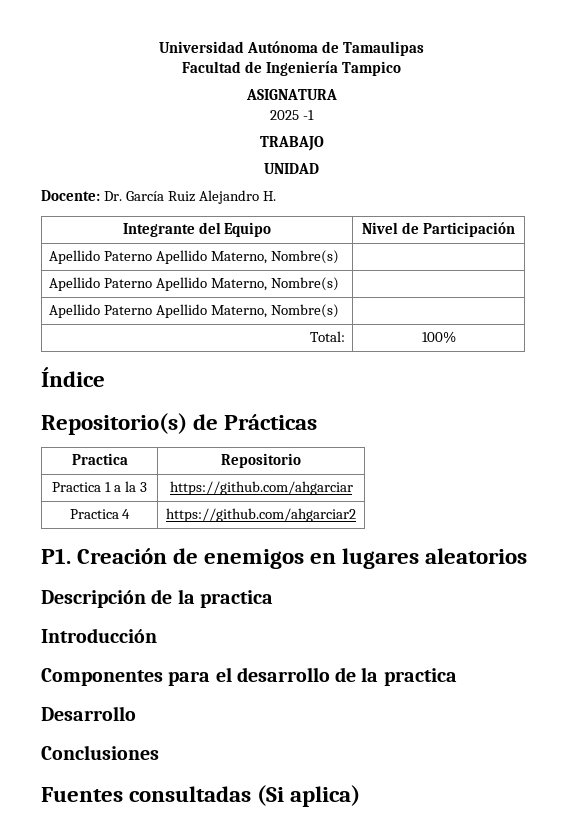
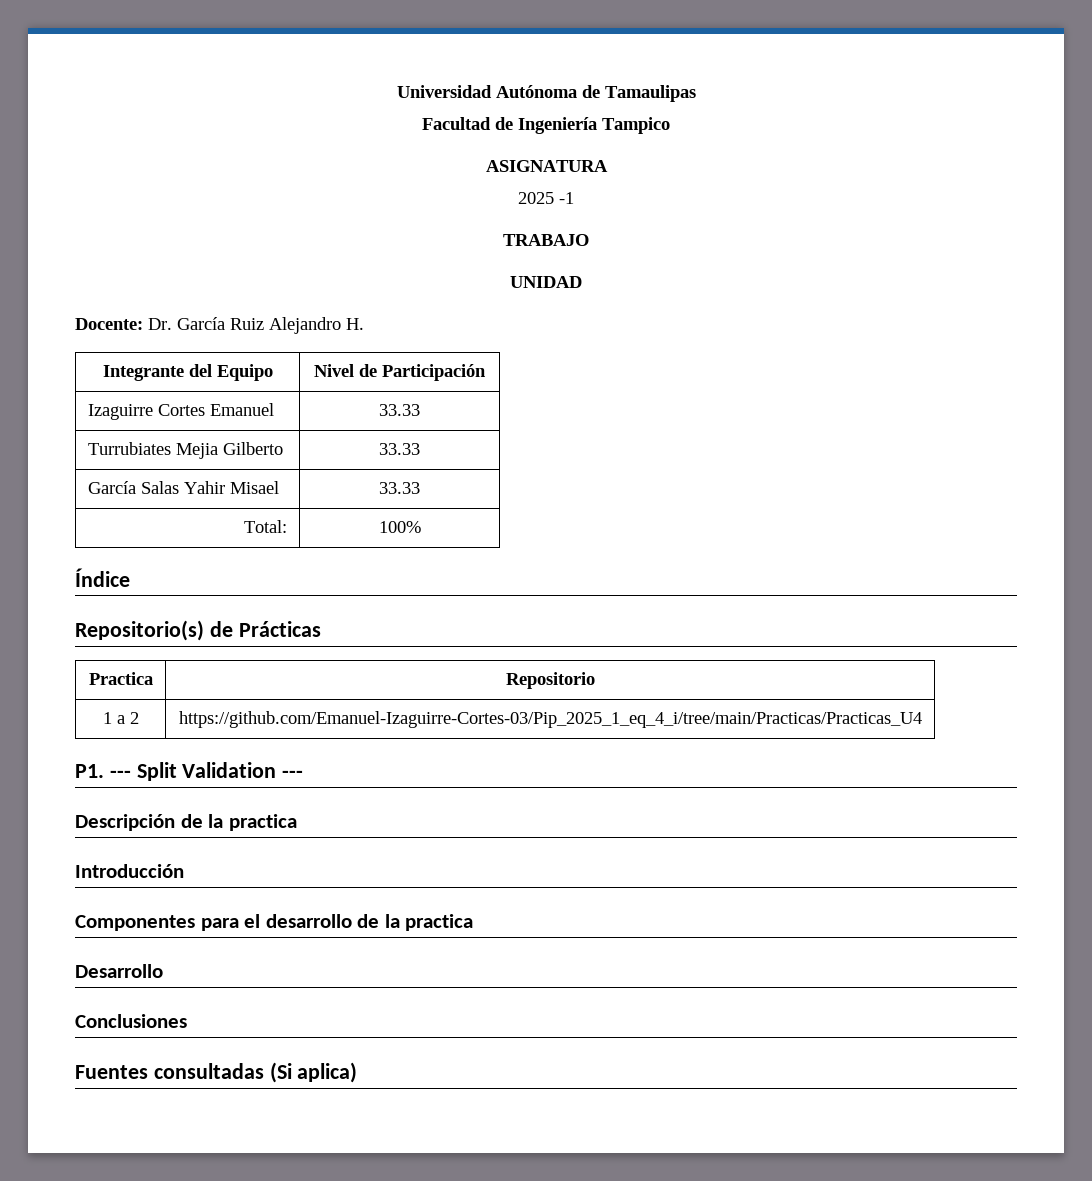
  Integrante del Equipo | Nivel de Participación
- Apellido Paterno Apellido Materno, Nombre(s) |
- Apellido Paterno Apellido Materno, Nombre(s) |
- Apellido Paterno Apellido Materno, Nombre(s) |
+ Izaguirre Cortes Emanuel | 33.33
+ Turrubiates Mejia Gilberto | 33.33
+ García Salas Yahir Misael | 33.33
- Practica 1 a la 3 | https://github.com/ahgarciar
- Practica 4 | https://github.com/ahgarciar2
- P1. Creación de enemigos en lugares aleatorios
+ 1 a 2 | https://github.com/Emanuel-Izaguirre-Cortes-03/Pip_2025_1_eq_4_i/tree/main/Practicas/Practicas_U4
+ P1. --- Split Validation ---

